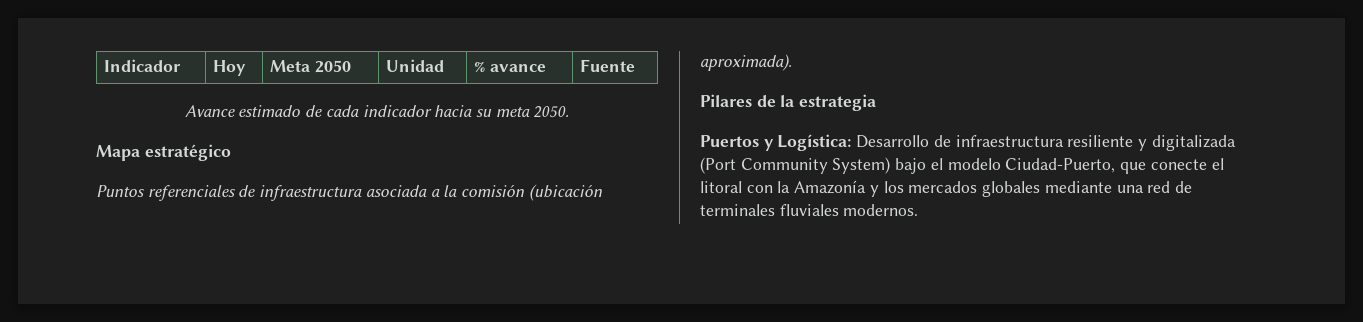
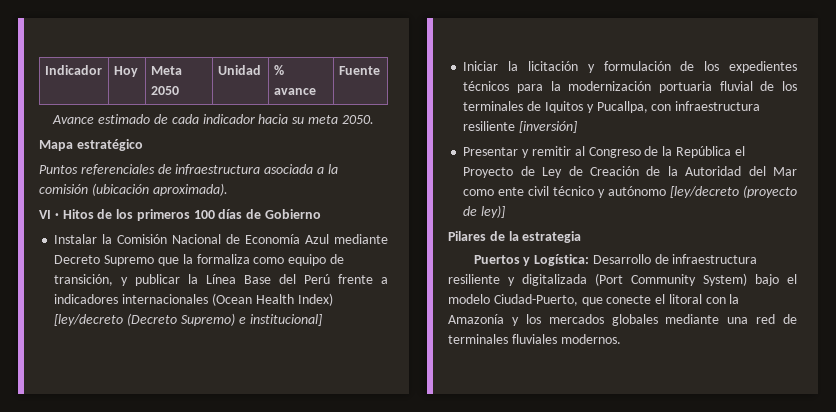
+ VI · Hitos de los primeros 100 días de Gobierno
+ Instalar la Comisión Nacional de Economía Azul mediante Decreto Supremo que la formaliza como equipo de transición, y publicar la Línea Base del Perú frente a indicadores internacionales (Ocean Health Index) [ley/decreto (Decreto Supremo) e institucional]
+ Iniciar la licitación y formulación de los expedientes técnicos para la modernización portuaria fluvial de los terminales de Iquitos y Pucallpa, con infraestructura resiliente [inversión]
+ Presentar y remitir al Congreso de la República el Proyecto de Ley de Creación de la Autoridad del Mar como ente civil técnico y autónomo [ley/decreto (proyecto de ley)]

